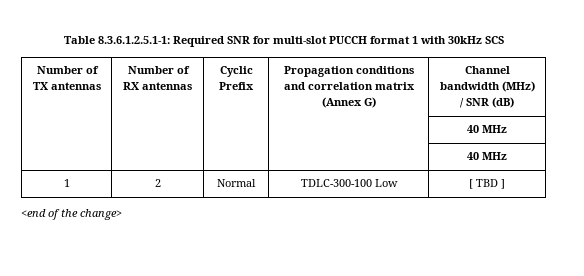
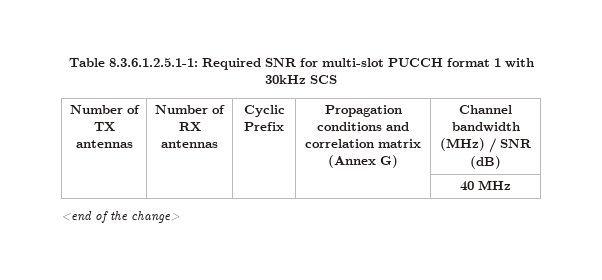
  Number of TX antennas | Number of RX antennas | Cyclic Prefix | Propagation conditions and correlation matrix (Annex G) | Channel bandwidth (MHz) / SNR (dB)
  | | | | 40 MHz
- | | | | 40 MHz
- 1 | 2 | Normal | TDLC-300-100 Low | [ TBD ]

